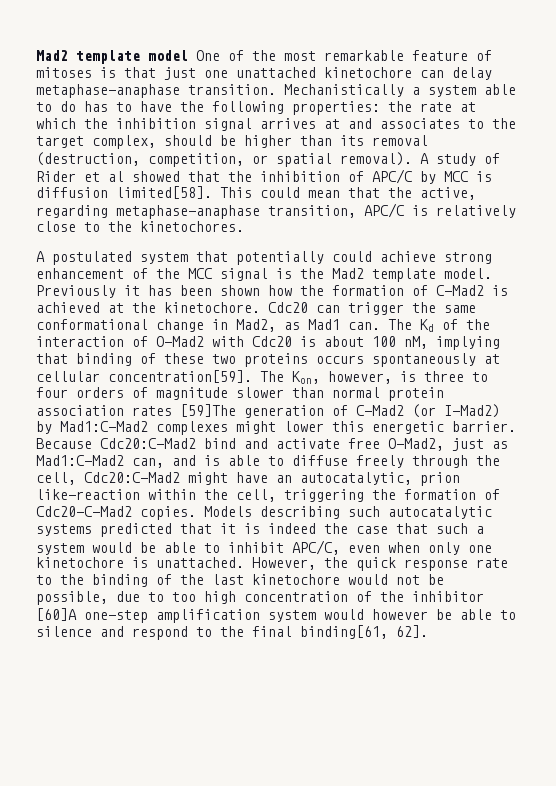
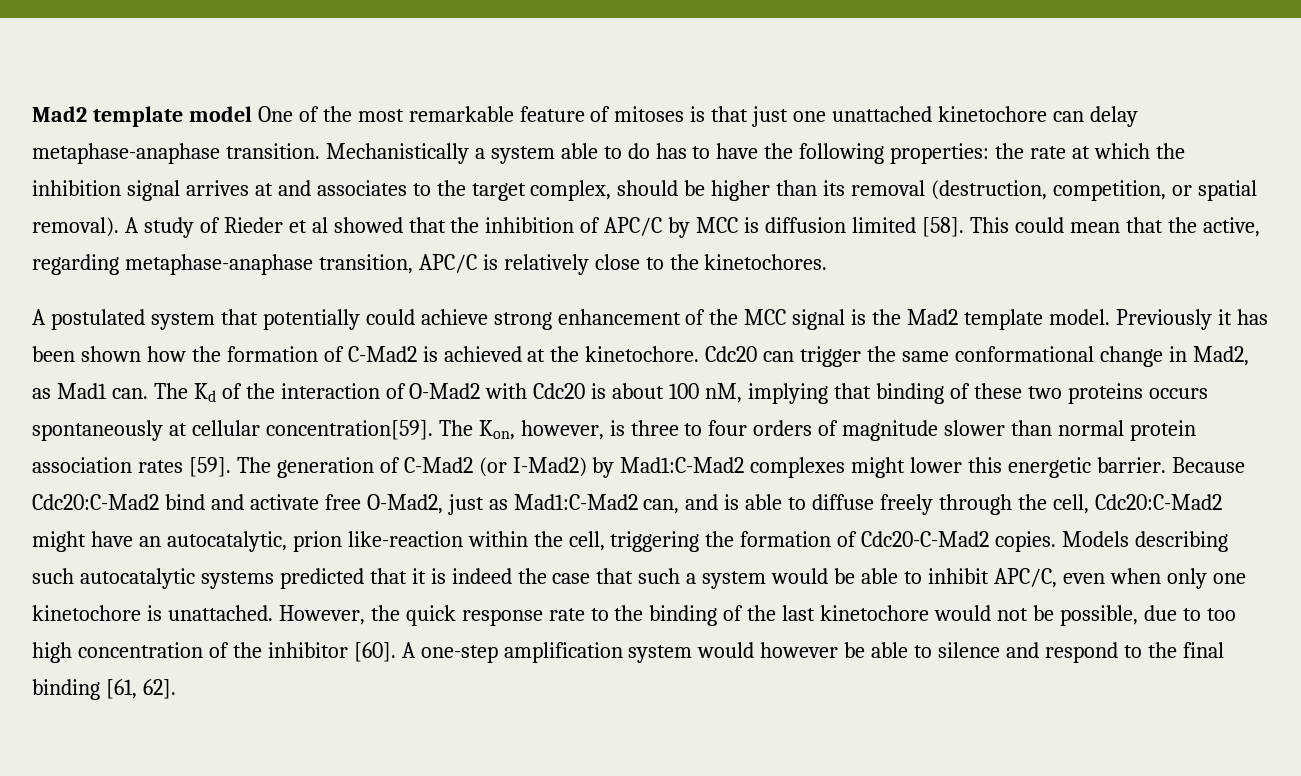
- A study of Rider et al showed that the inhibition of APC/C by MCC is diffusion limited[58].
+ A study of Rieder et al showed that the inhibition of APC/C by MCC is diffusion limited [58].
- The Kon, however, is three to four orders of magnitude slower than normal protein association rates [59]The generation of C-Mad2 (or I-Mad2) by Mad1:C-Mad2 complexes might lower this energetic barrier.
+ The Kon, however, is three to four orders of magnitude slower than normal protein association rates [59]. The generation of C-Mad2 (or I-Mad2) by Mad1:C-Mad2 complexes might lower this energetic barrier.
- However, the quick response rate to the binding of the last kinetochore would not be possible, due to too high concentration of the inhibitor [60]A one-step amplification system would however be able to silence and respond to the final binding[61, 62].
+ However, the quick response rate to the binding of the last kinetochore would not be possible, due to too high concentration of the inhibitor [60]. A one-step amplification system would however be able to silence and respond to the final binding [61, 62].

